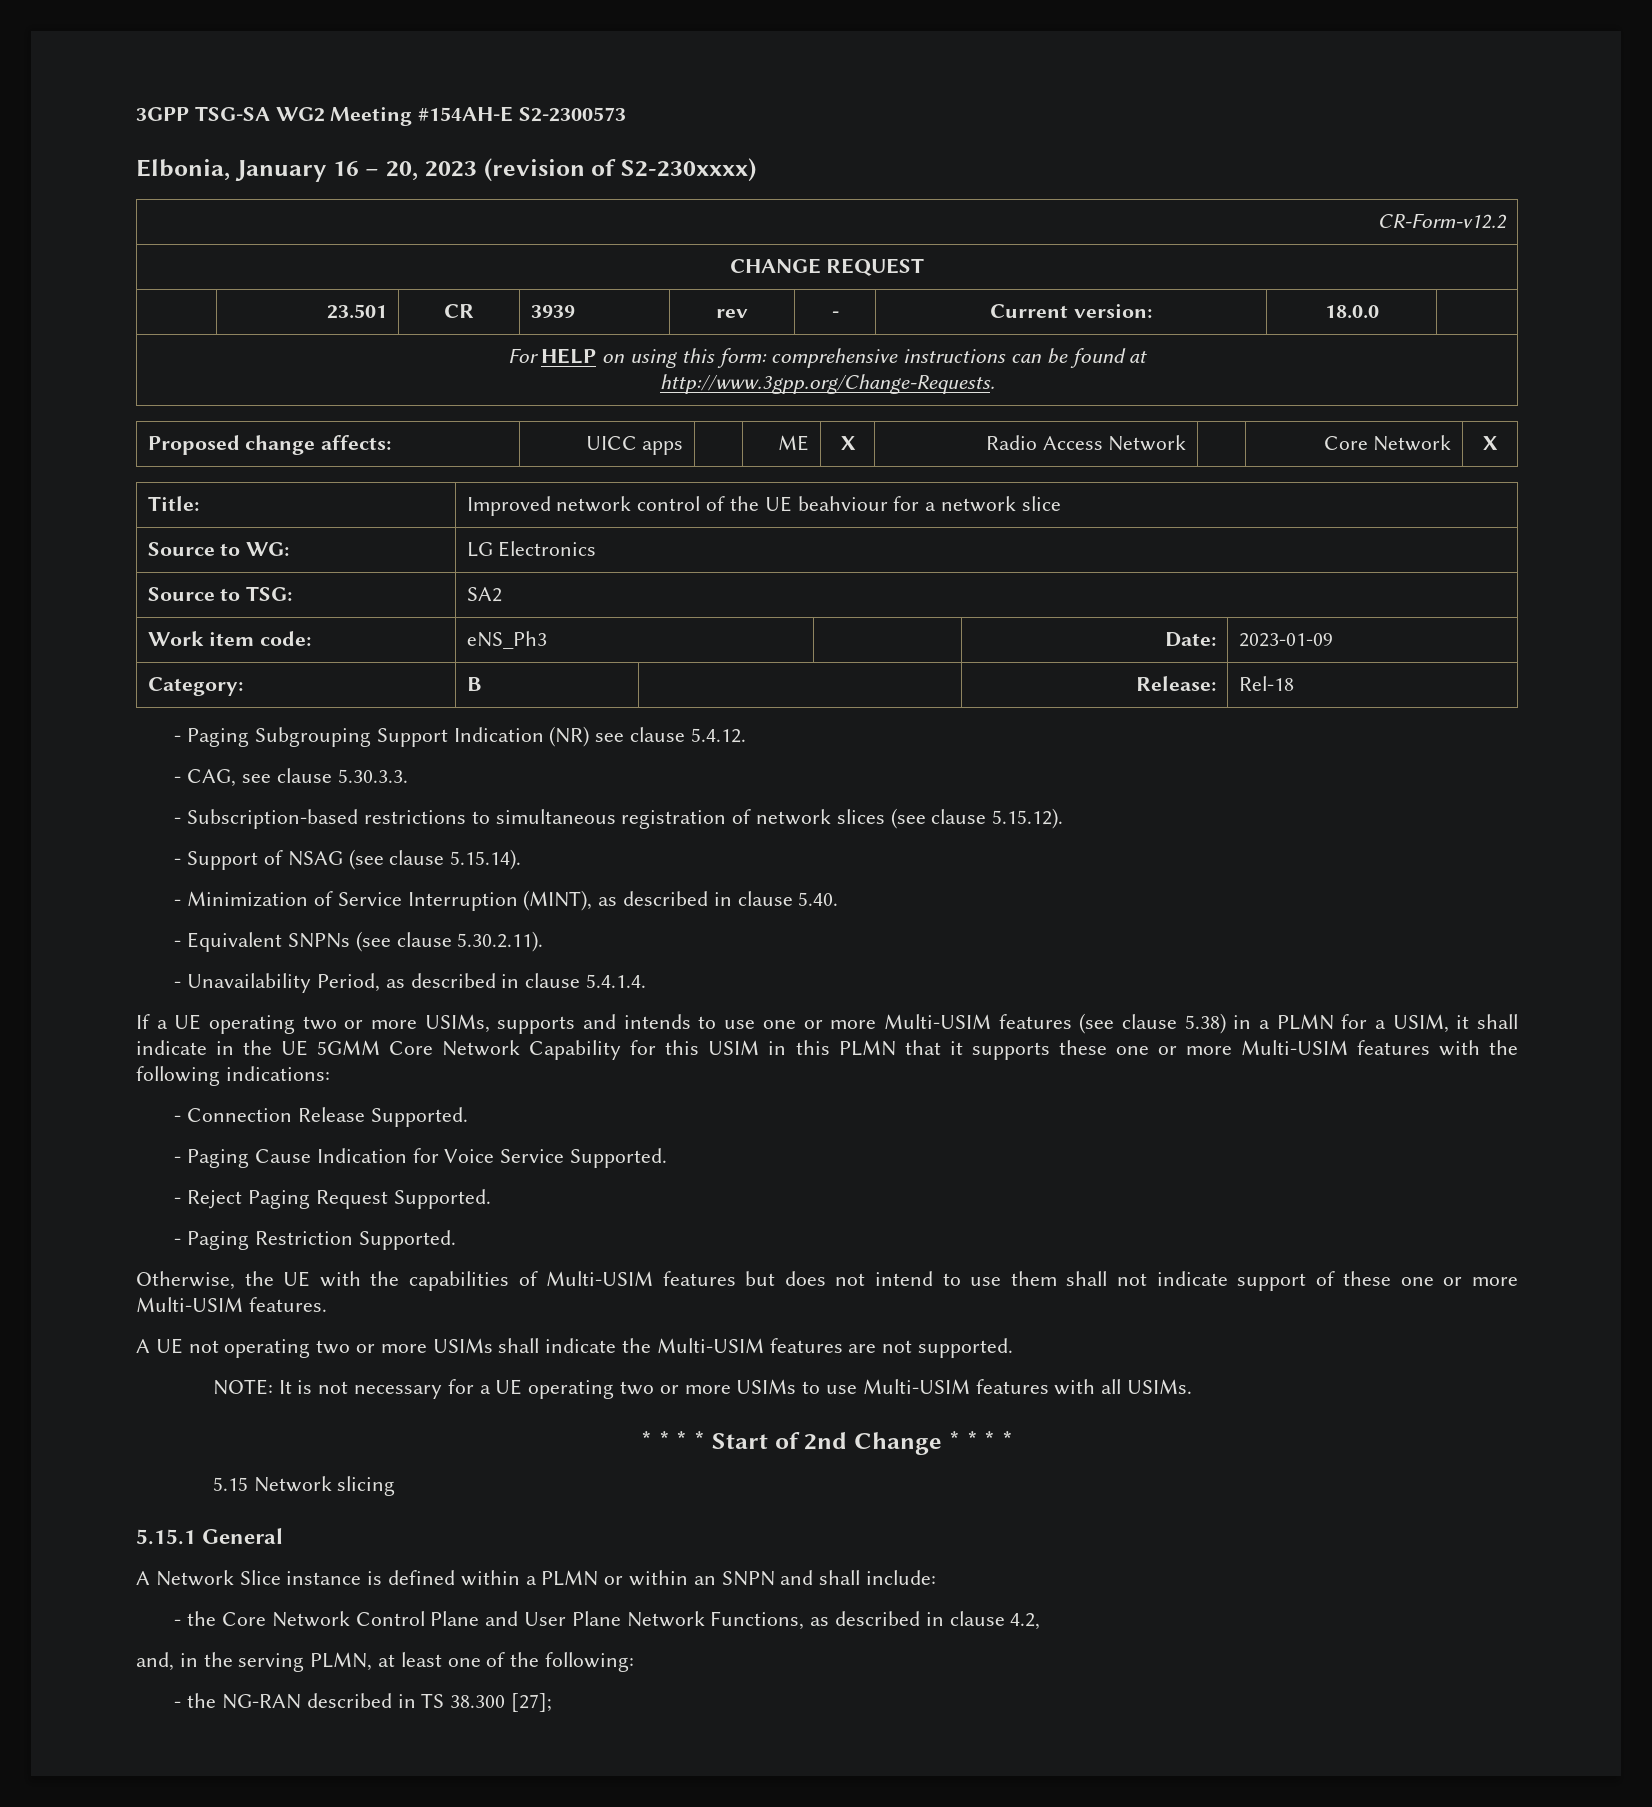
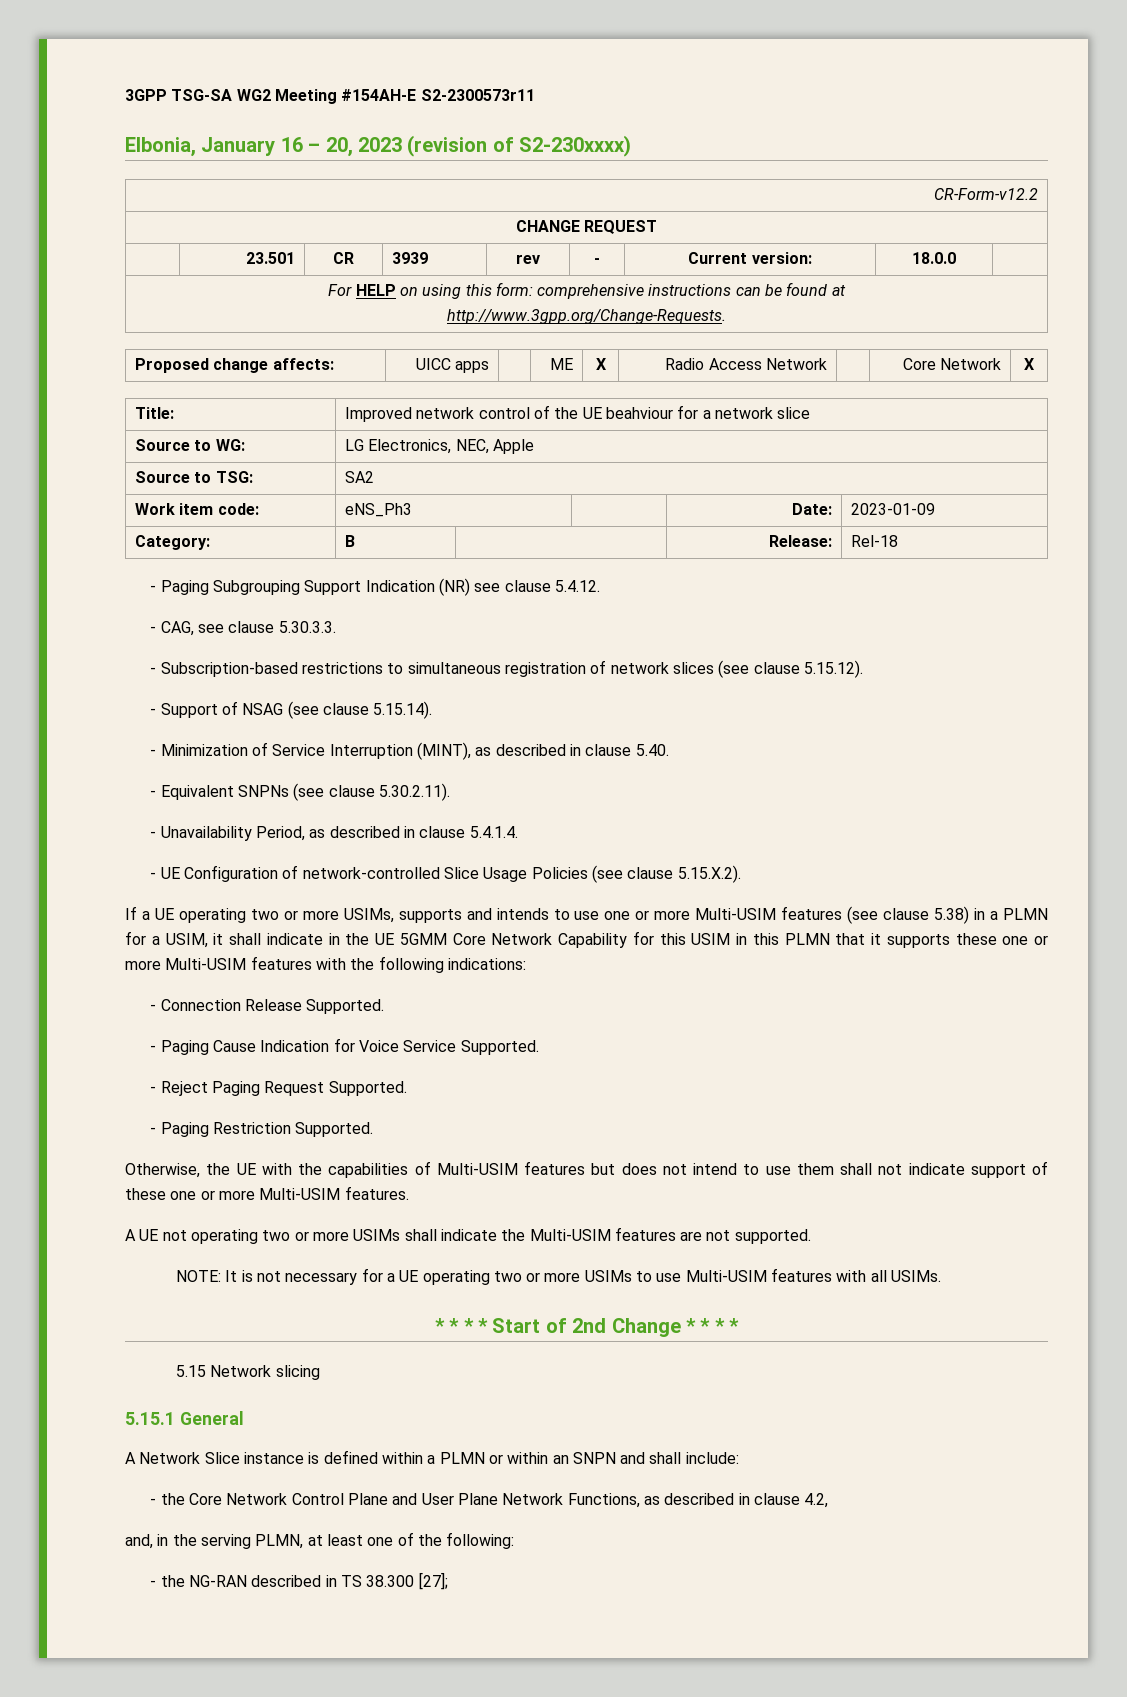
- 3GPP TSG-SA WG2 Meeting #154AH-E S2-2300573
+ 3GPP TSG-SA WG2 Meeting #154AH-E S2-2300573r11
- Source to WG: | LG Electronics
+ Source to WG: | LG Electronics, NEC, Apple
+ - UE Configuration of network-controlled Slice Usage Policies (see clause 5.15.X.2).

